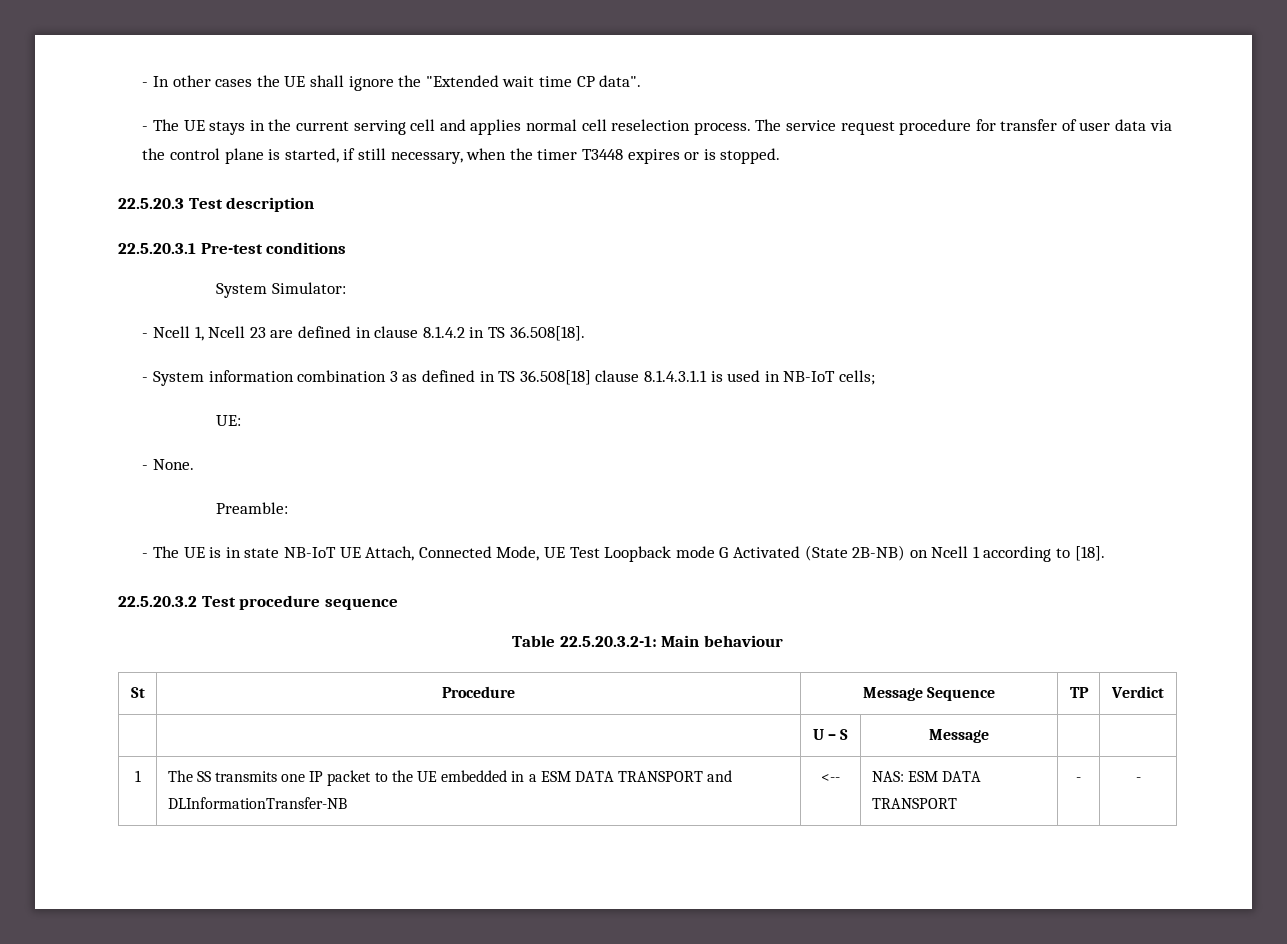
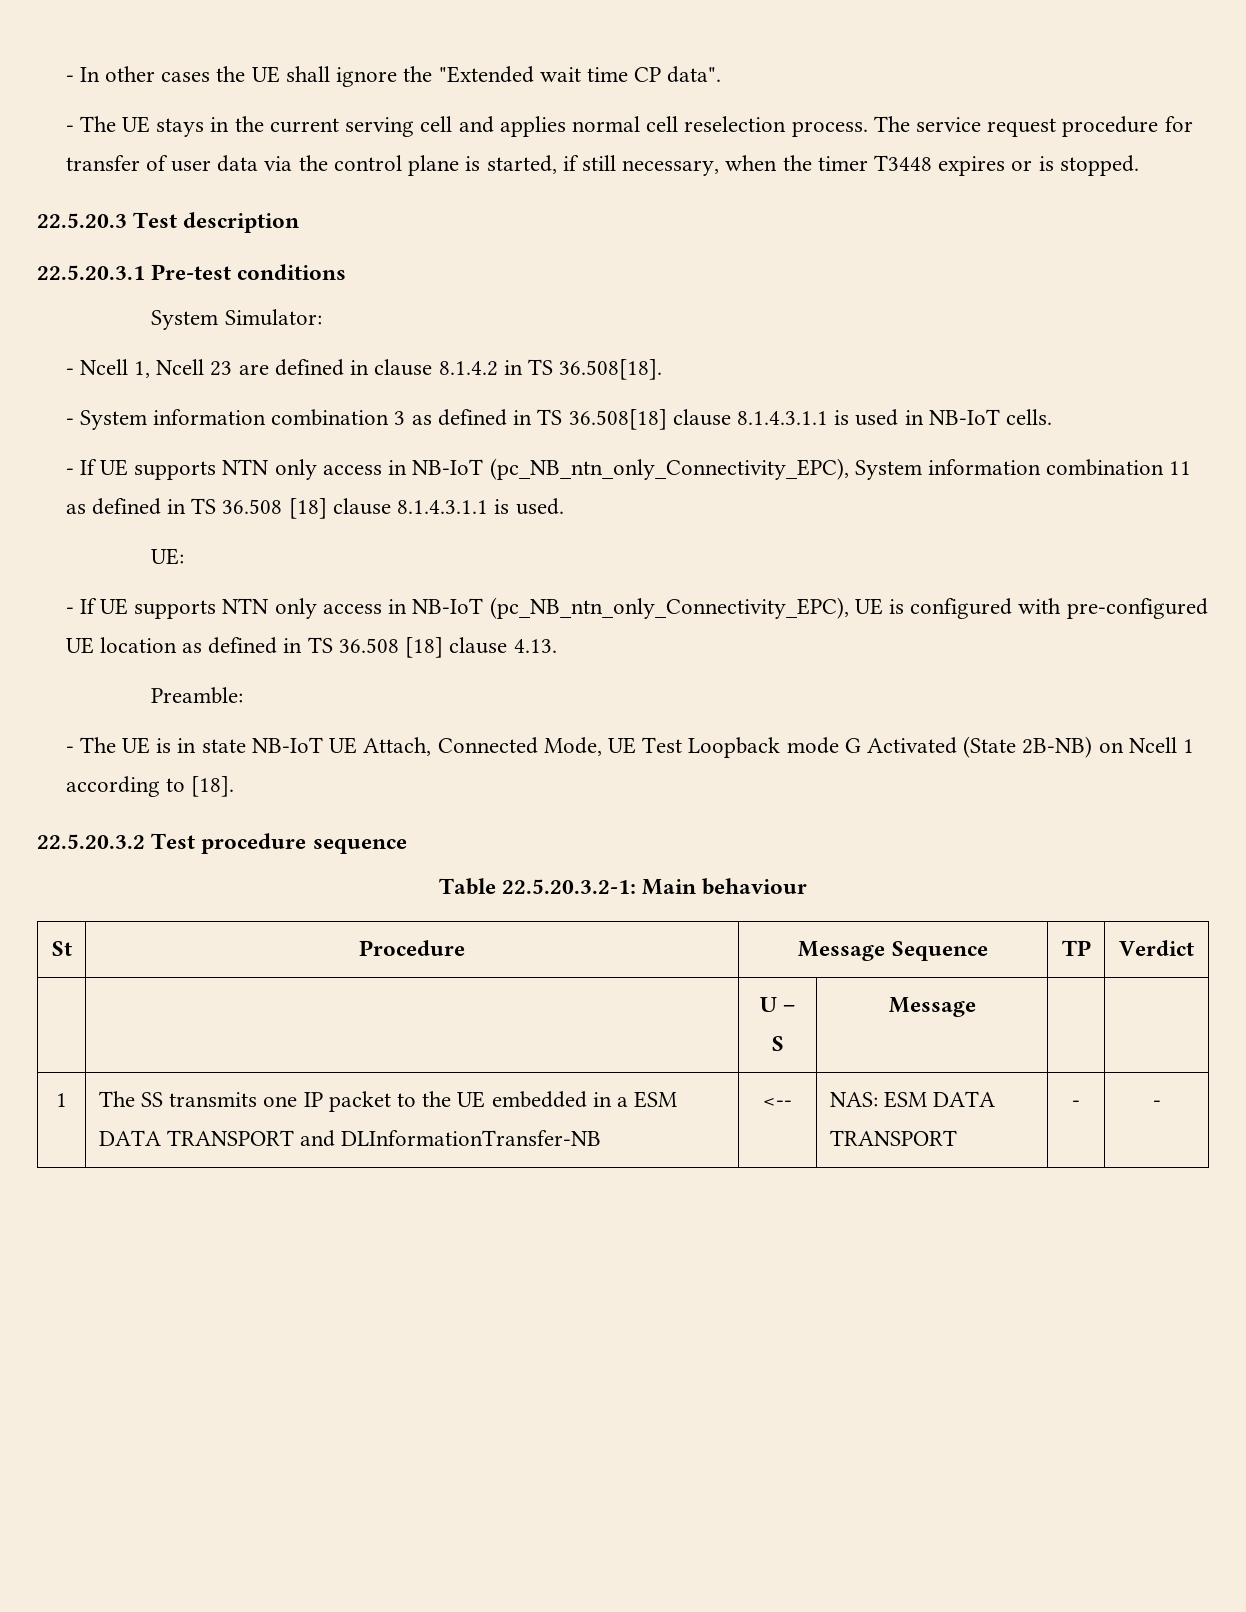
- - System information combination 3 as defined in TS 36.508[18] clause 8.1.4.3.1.1 is used in NB-IoT cells;
+ - System information combination 3 as defined in TS 36.508[18] clause 8.1.4.3.1.1 is used in NB-IoT cells.
+ - If UE supports NTN only access in NB-IoT (pc_NB_ntn_only_Connectivity_EPC), System information combination 11 as defined in TS 36.508 [18] clause 8.1.4.3.1.1 is used.
  UE:
- - None.
+ - If UE supports NTN only access in NB-IoT (pc_NB_ntn_only_Connectivity_EPC), UE is configured with pre-configured UE location as defined in TS 36.508 [18] clause 4.13.

